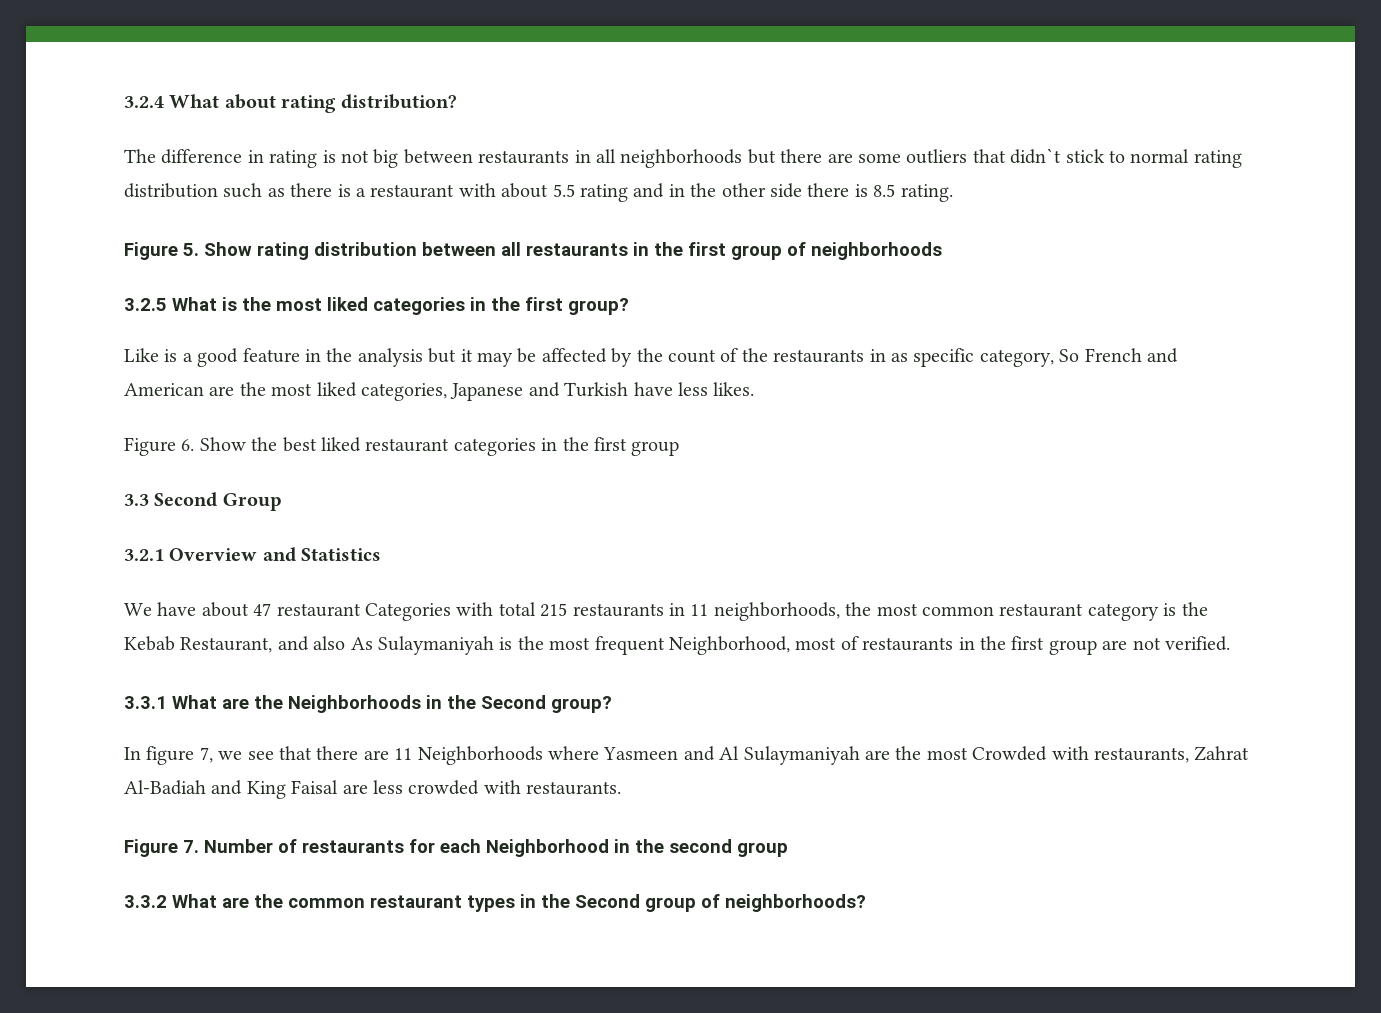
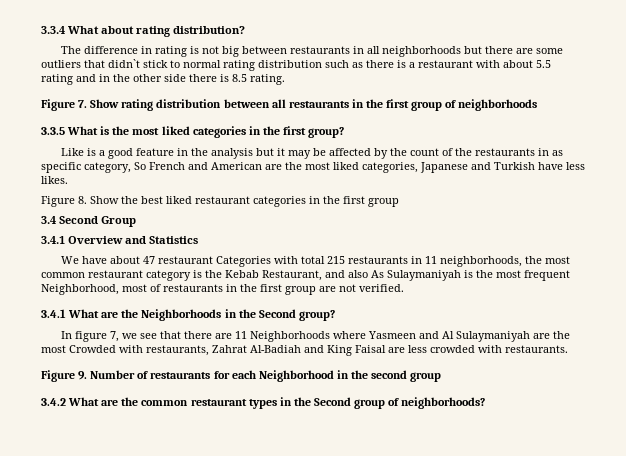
- 3.2.4 What about rating distribution?
+ 3.3.4 What about rating distribution?
- Figure 5. Show rating distribution between all restaurants in the first group of neighborhoods
+ Figure 7. Show rating distribution between all restaurants in the first group of neighborhoods
- 3.2.5 What is the most liked categories in the first group?
+ 3.3.5 What is the most liked categories in the first group?
- Figure 6. Show the best liked restaurant categories in the first group
+ Figure 8. Show the best liked restaurant categories in the first group
- 3.3 Second Group
+ 3.4 Second Group
- 3.2.1 Overview and Statistics
+ 3.4.1 Overview and Statistics
- 3.3.1 What are the Neighborhoods in the Second group?
+ 3.4.1 What are the Neighborhoods in the Second group?
- Figure 7. Number of restaurants for each Neighborhood in the second group
+ Figure 9. Number of restaurants for each Neighborhood in the second group
- 3.3.2 What are the common restaurant types in the Second group of neighborhoods?
+ 3.4.2 What are the common restaurant types in the Second group of neighborhoods?

